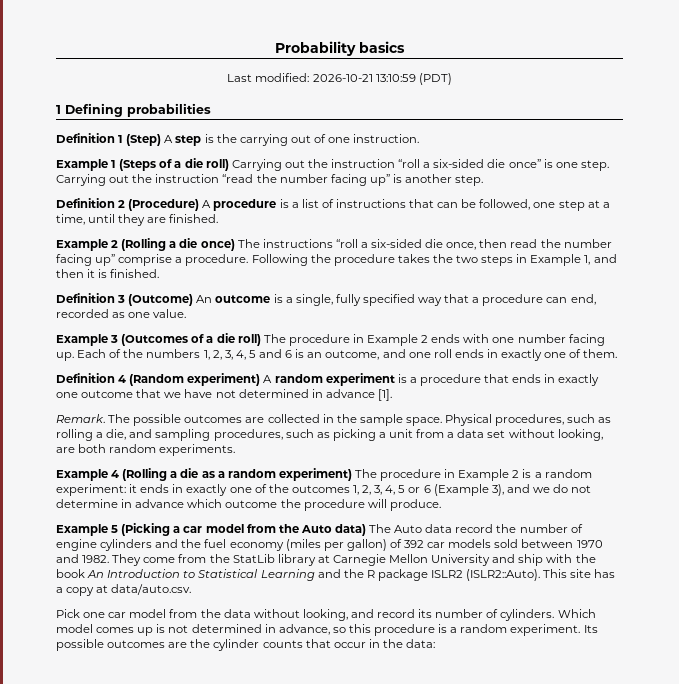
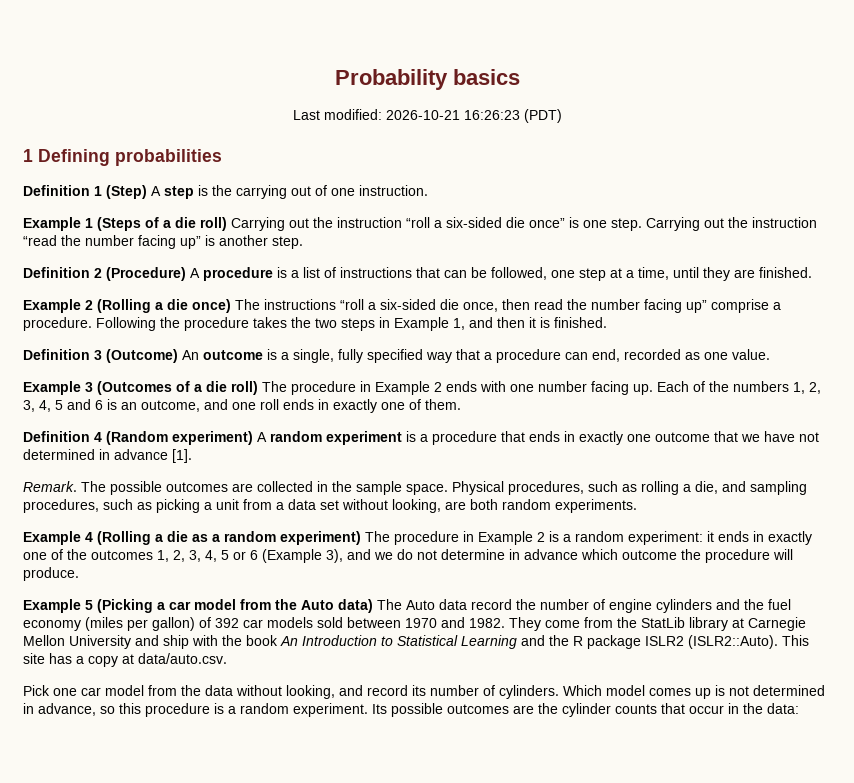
- Last modified: 2026-10-21 13:10:59 (PDT)
+ Last modified: 2026-10-21 16:26:23 (PDT)

